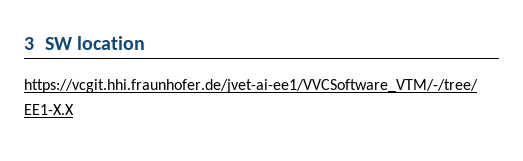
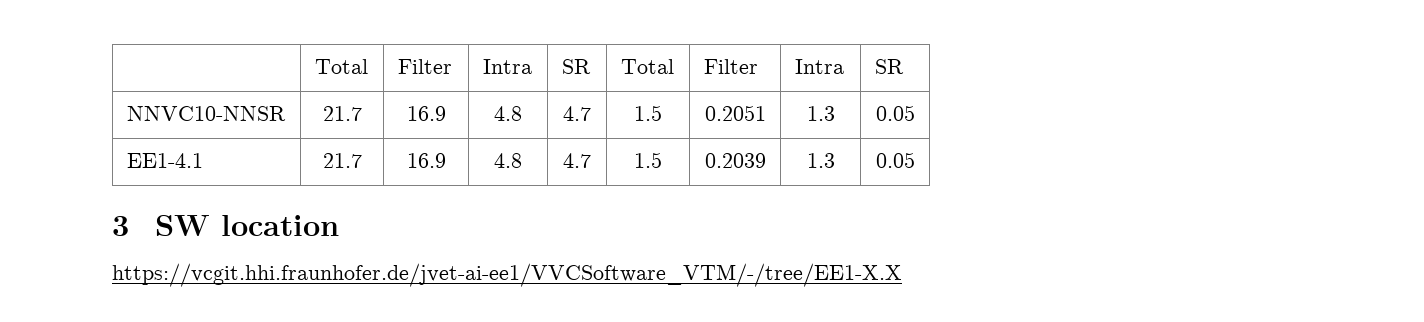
+ | Total | Filter | Intra | SR | Total | Filter | Intra | SR
+ NNVC10-NNSR | 21.7 | 16.9 | 4.8 | 4.7 | 1.5 | 0.2051 | 1.3 | 0.05
+ EE1-4.1 | 21.7 | 16.9 | 4.8 | 4.7 | 1.5 | 0.2039 | 1.3 | 0.05

